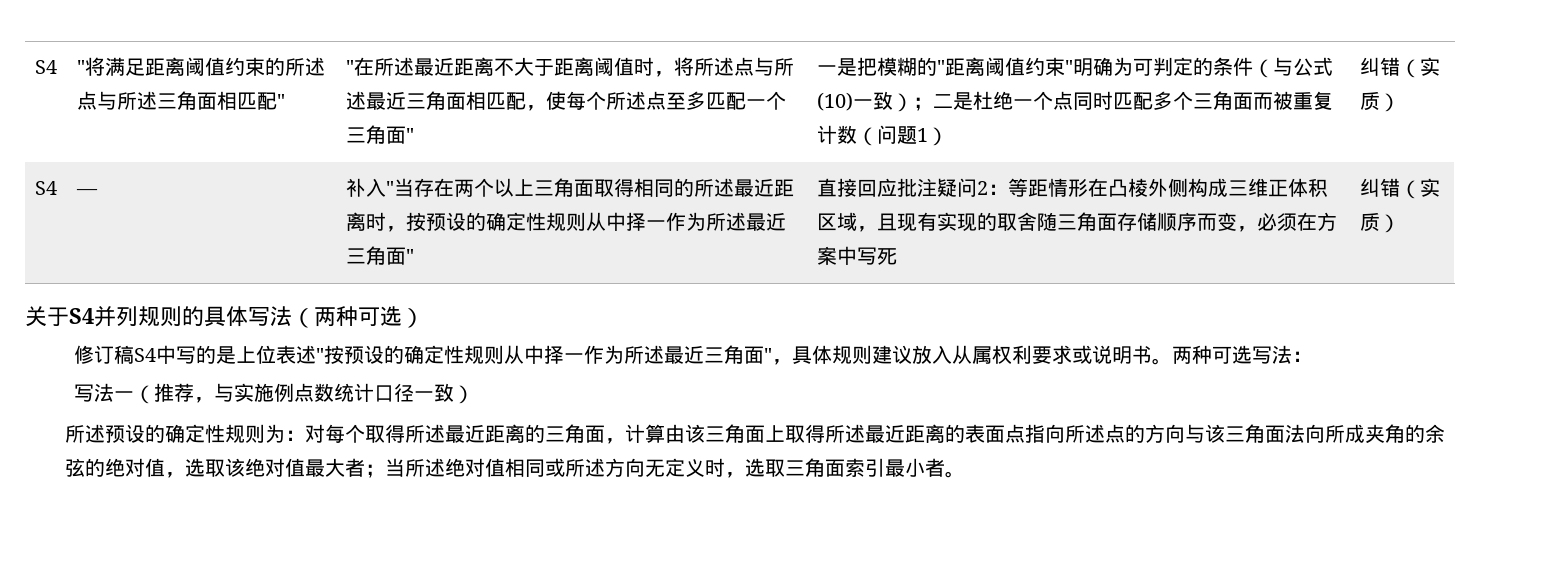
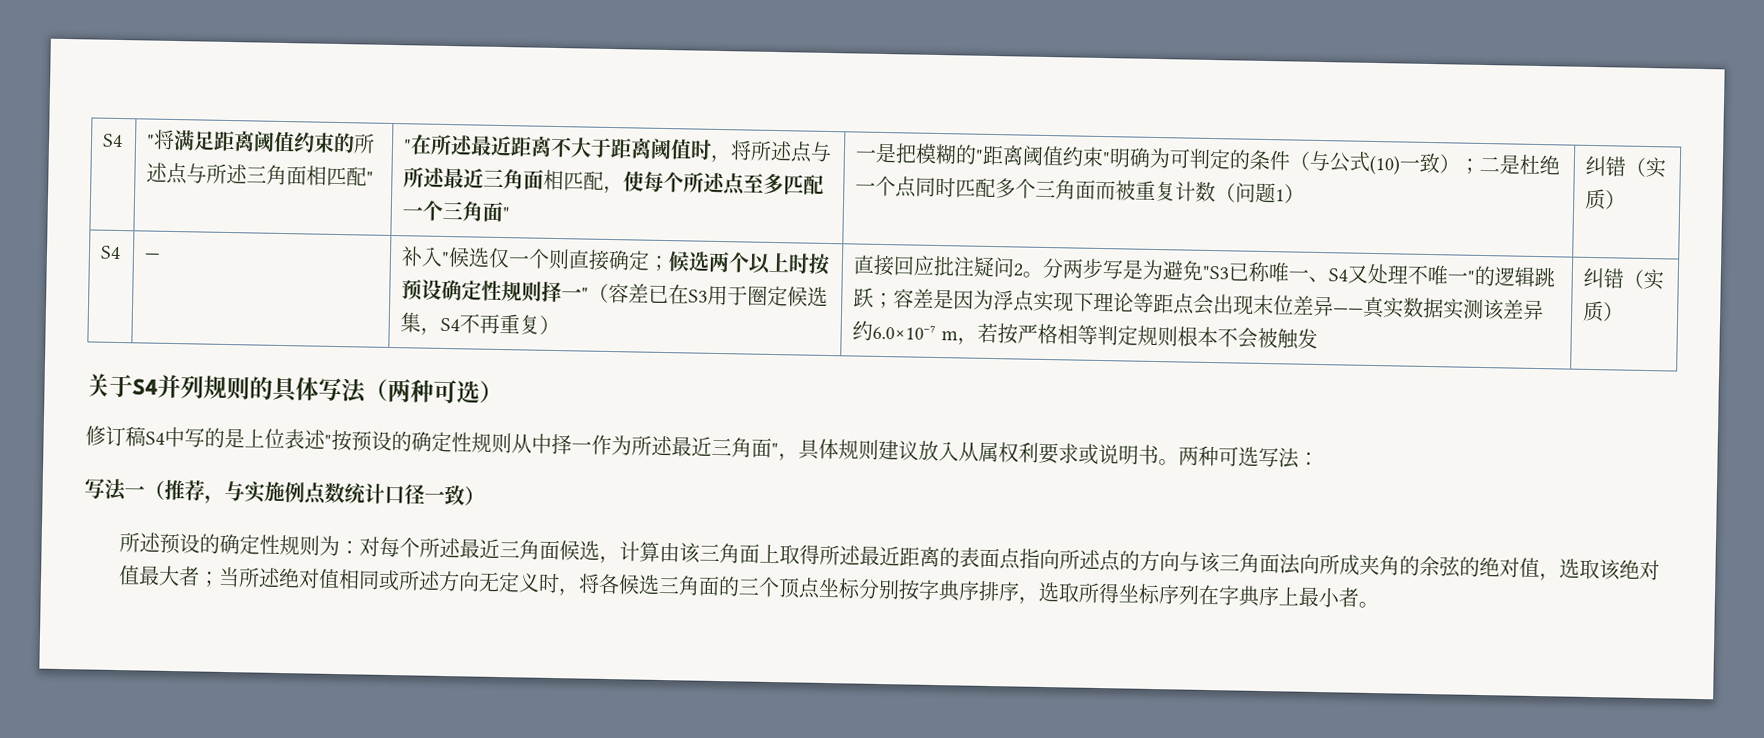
- 补入"当存在两个以上三角面取得相同的所述最近距离时，按预设的确定性规则从中择一作为所述最近三角面"
+ 补入"候选仅一个则直接确定；候选两个以上时按预设确定性规则择一"（容差已在S3用于圈定候选集，S4不再重复）
- 直接回应批注疑问2：等距情形在凸棱外侧构成三维正体积区域，且现有实现的取舍随三角面存储顺序而变，必须在方案中写死
+ 直接回应批注疑问2。分两步写是为避免"S3已称唯一、S4又处理不唯一"的逻辑跳跃；容差是因为浮点实现下理论等距点会出现末位差异——真实数据实测该差异约6.0×10⁻⁷ m，若按严格相等判定规则根本不会被触发
- 所述预设的确定性规则为：对每个取得所述最近距离的三角面，计算由该三角面上取得所述最近距离的表面点指向所述点的方向与该三角面法向所成夹角的余弦的绝对值，选取该绝对值最大者；当所述绝对值相同或所述方向无定义时，选取三角面索引最小者。
+ 所述预设的确定性规则为：对每个所述最近三角面候选，计算由该三角面上取得所述最近距离的表面点指向所述点的方向与该三角面法向所成夹角的余弦的绝对值，选取该绝对值最大者；当所述绝对值相同或所述方向无定义时，将各候选三角面的三个顶点坐标分别按字典序排序，选取所得坐标序列在字典序上最小者。

